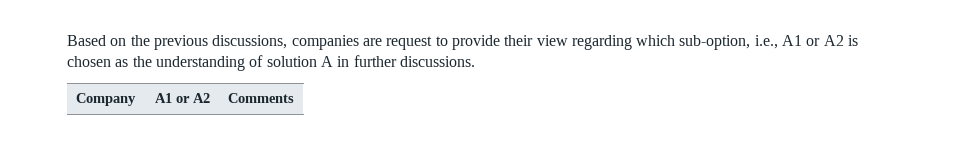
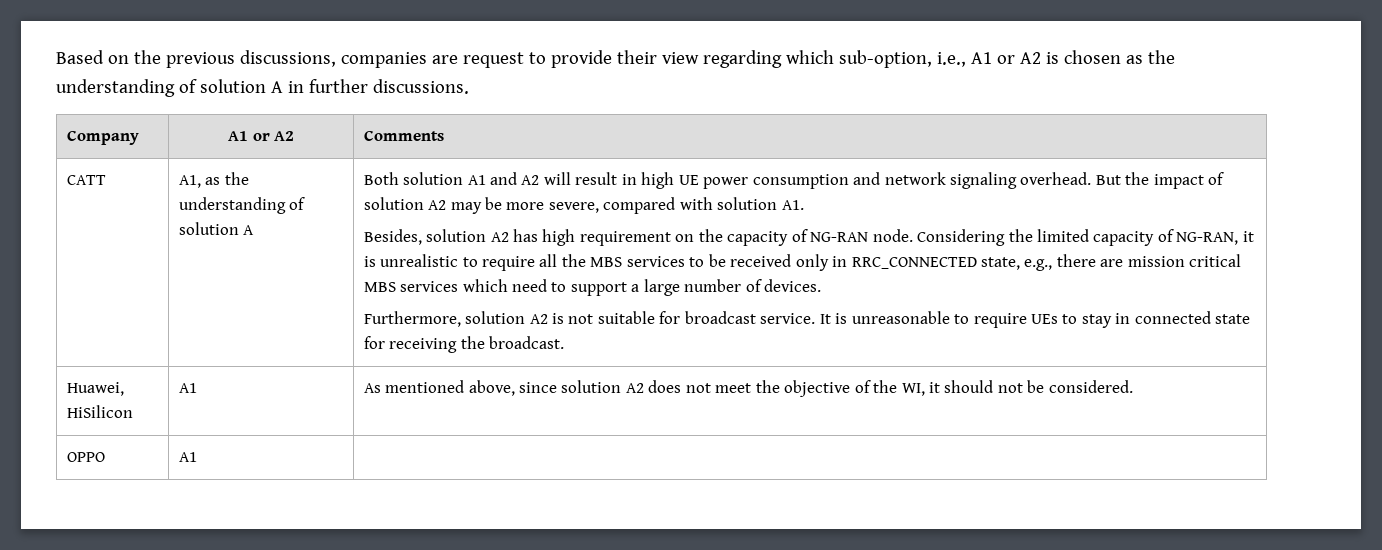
+ CATT | A1, as the understanding of solution A | Both solution A1 and A2 will result in high UE power consumption and network signaling overhead. But the impact of solution A2 may be more severe, compared with solution A1.
+ Besides, solution A2 has high requirement on the capacity of NG-RAN node. Considering the limited capacity of NG-RAN, it is unrealistic to require all the MBS services to be received only in RRC_CONNECTED state, e.g., there are mission critical MBS services which need to support a large number of devices.
+ Furthermore, solution A2 is not suitable for broadcast service. It is unreasonable to require UEs to stay in connected state for receiving the broadcast.
+ Huawei, HiSilicon | A1 | As mentioned above, since solution A2 does not meet the objective of the WI, it should not be considered.
+ OPPO | A1 |

